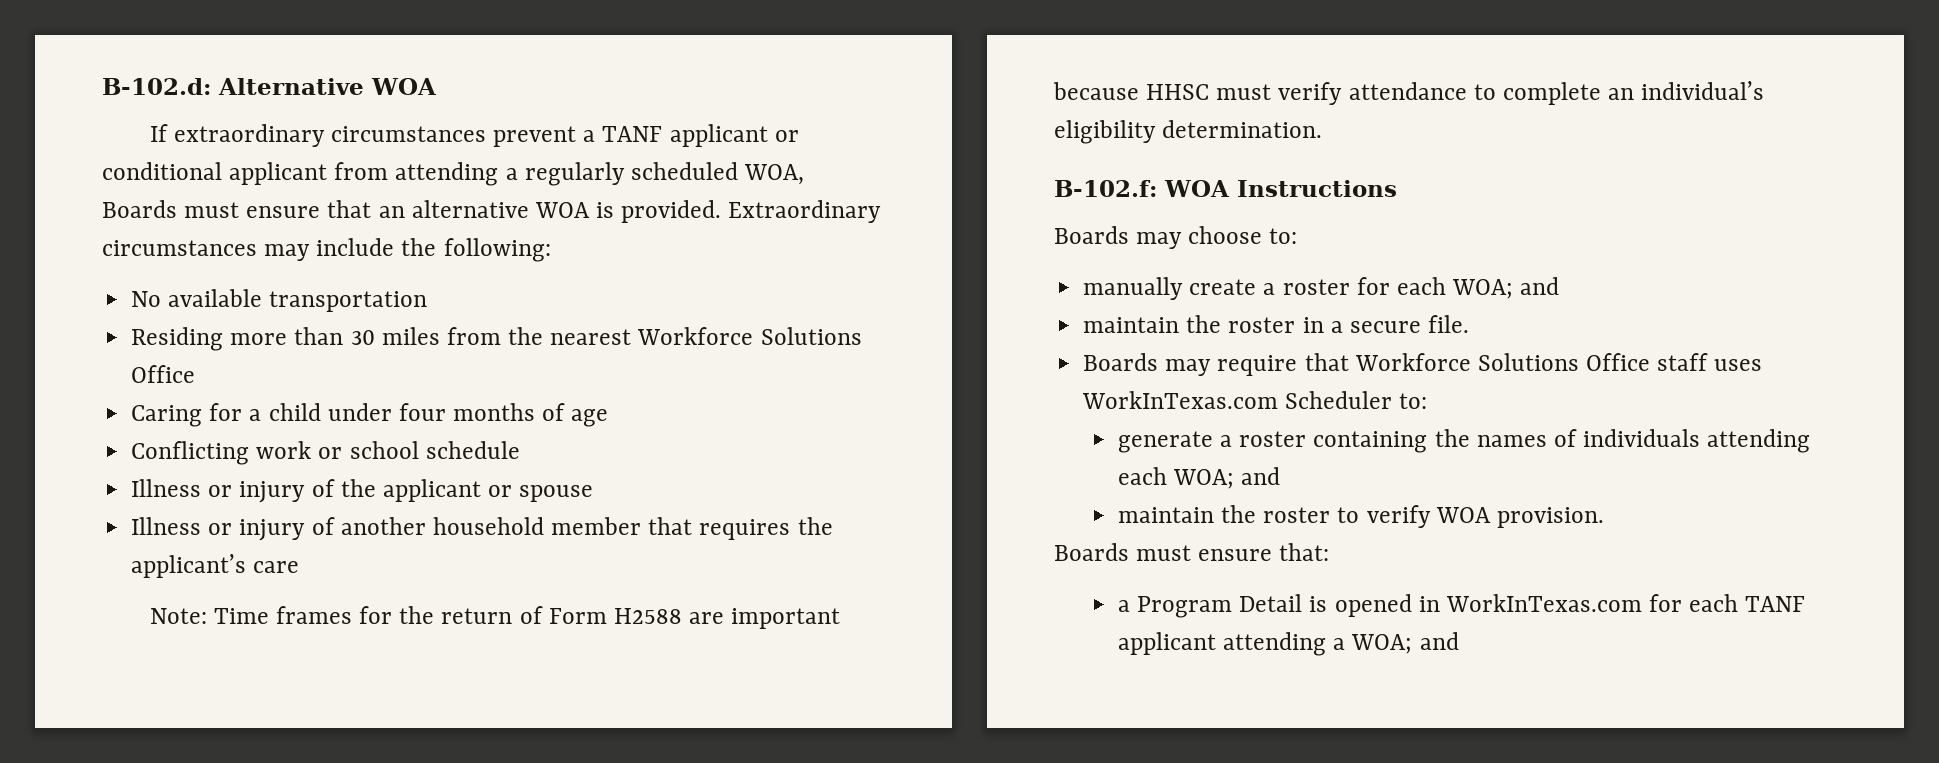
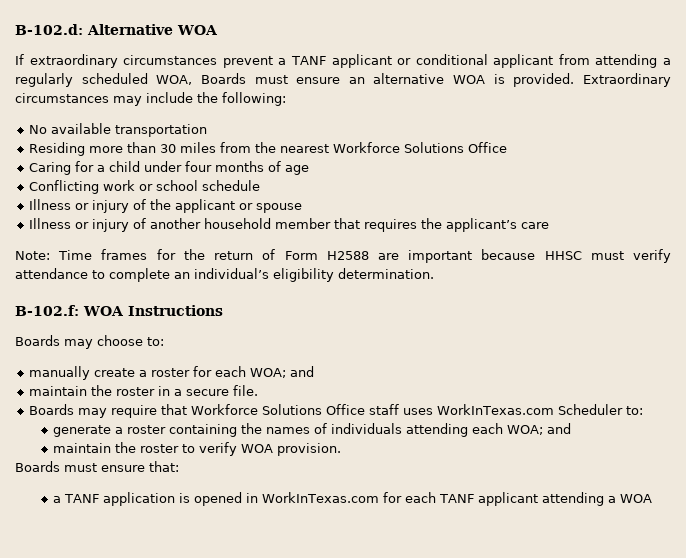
- If extraordinary circumstances prevent a TANF applicant or conditional applicant from attending a regularly scheduled WOA, Boards must ensure that an alternative WOA is provided.
+ If extraordinary circumstances prevent a TANF applicant or conditional applicant from attending a regularly scheduled WOA, Boards must ensure an alternative WOA is provided.
- a Program Detail is opened in WorkInTexas.com for each TANF applicant attending a WOA; and
+ a TANF application is opened in WorkInTexas.com for each TANF applicant attending a WOA

